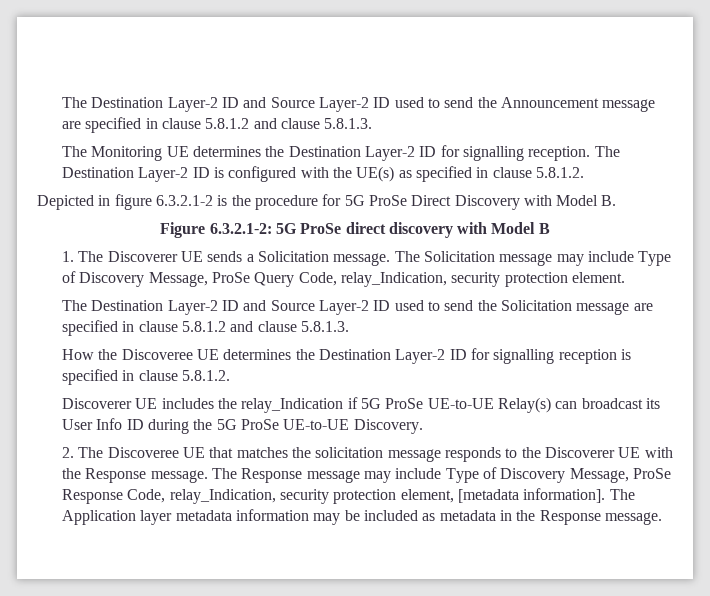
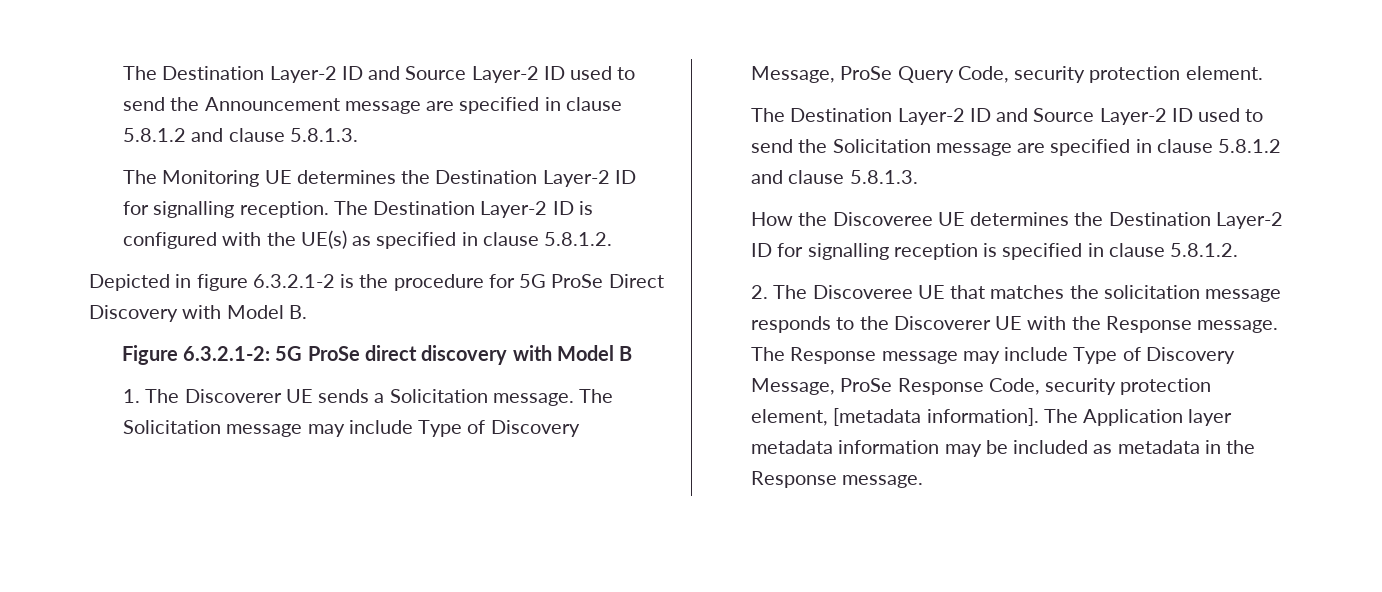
- The Solicitation message may include Type of Discovery Message, ProSe Query Code, relay_Indication, security protection element.
+ The Solicitation message may include Type of Discovery Message, ProSe Query Code, security protection element.
- Discoverer UE includes the relay_Indication if 5G ProSe UE-to-UE Relay(s) can broadcast its User Info ID during the 5G ProSe UE-to-UE Discovery.
- The Response message may include Type of Discovery Message, ProSe Response Code, relay_Indication, security protection element, [metadata information].
+ The Response message may include Type of Discovery Message, ProSe Response Code, security protection element, [metadata information].

